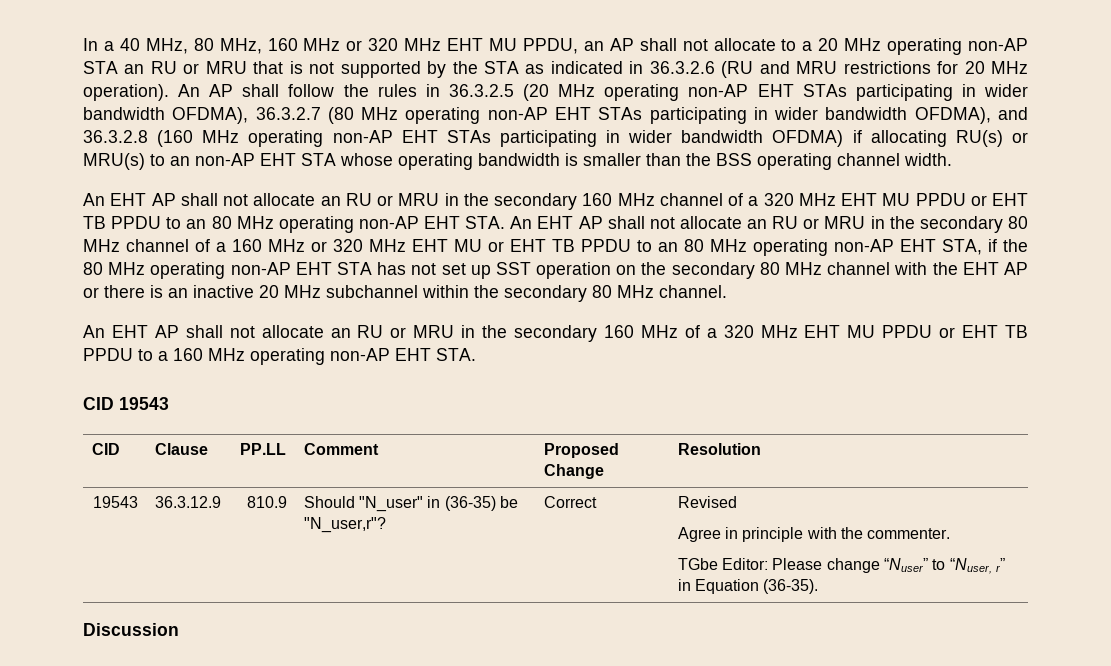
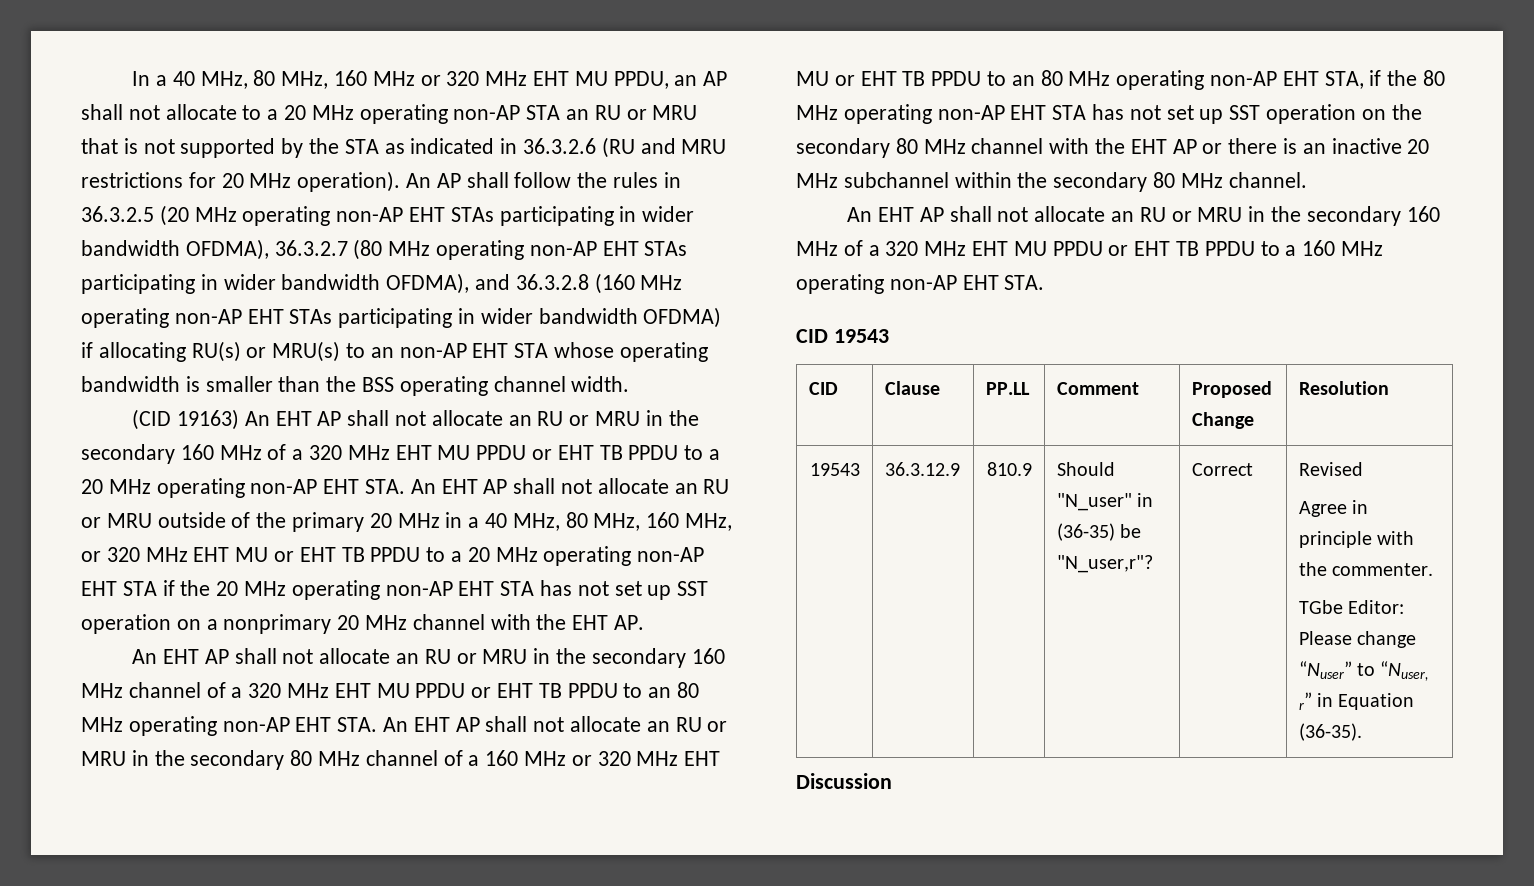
+ (CID 19163) An EHT AP shall not allocate an RU or MRU in the secondary 160 MHz of a 320 MHz EHT MU PPDU or EHT TB PPDU to a 20 MHz operating non-AP EHT STA. An EHT AP shall not allocate an RU or MRU outside of the primary 20 MHz in a 40 MHz, 80 MHz, 160 MHz, or 320 MHz EHT MU or EHT TB PPDU to a 20 MHz operating non-AP EHT STA if the 20 MHz operating non-AP EHT STA has not set up SST operation on a nonprimary 20 MHz channel with the EHT AP.

